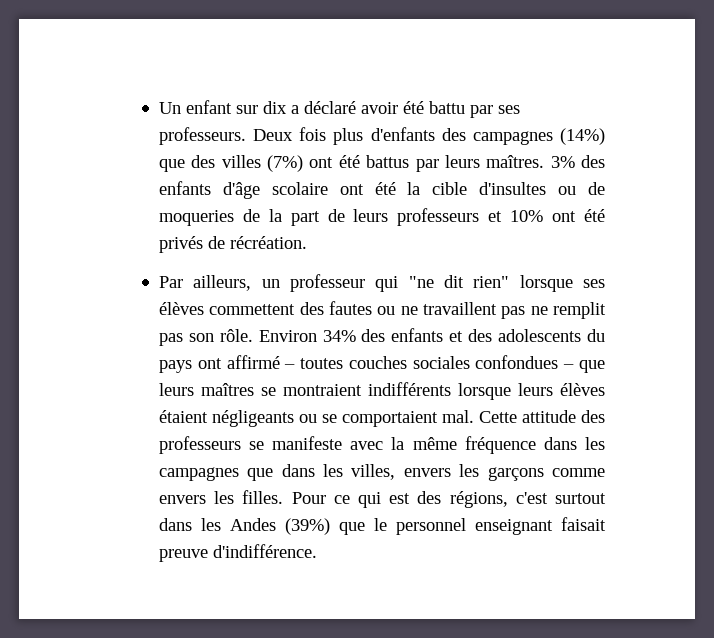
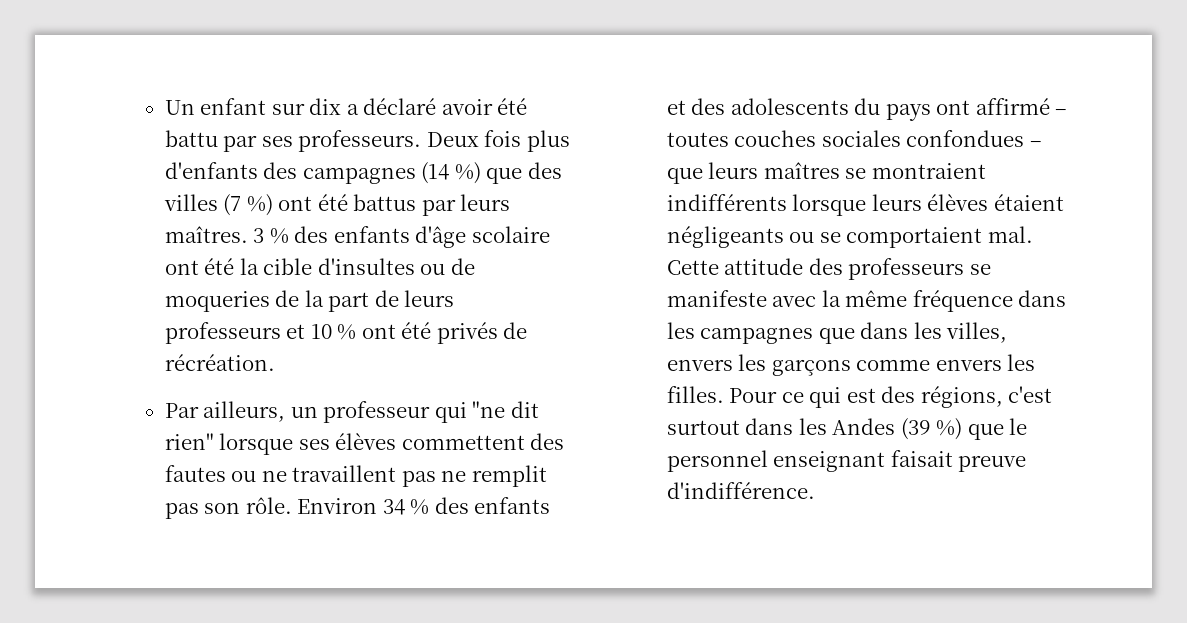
- Deux fois plus d'enfants des campagnes (14%) que des villes (7%) ont été battus par leurs maîtres.
+ Deux fois plus d'enfants des campagnes (14 %) que des villes (7 %) ont été battus par leurs maîtres.
- 3% des enfants d'âge scolaire ont été la cible d'insultes ou de moqueries de la part de leurs professeurs et 10% ont été privés de récréation.
+ 3 % des enfants d'âge scolaire ont été la cible d'insultes ou de moqueries de la part de leurs professeurs et 10 % ont été privés de récréation.
- Environ 34% des enfants et des adolescents du pays ont affirmé – toutes couches sociales confondues – que leurs maîtres se montraient indifférents lorsque leurs élèves étaient négligeants ou se comportaient mal.
+ Environ 34 % des enfants et des adolescents du pays ont affirmé – toutes couches sociales confondues – que leurs maîtres se montraient indifférents lorsque leurs élèves étaient négligeants ou se comportaient mal.
- Pour ce qui est des régions, c'est surtout dans les Andes (39%) que le personnel enseignant faisait preuve d'indifférence.
+ Pour ce qui est des régions, c'est surtout dans les Andes (39 %) que le personnel enseignant faisait preuve d'indifférence.

